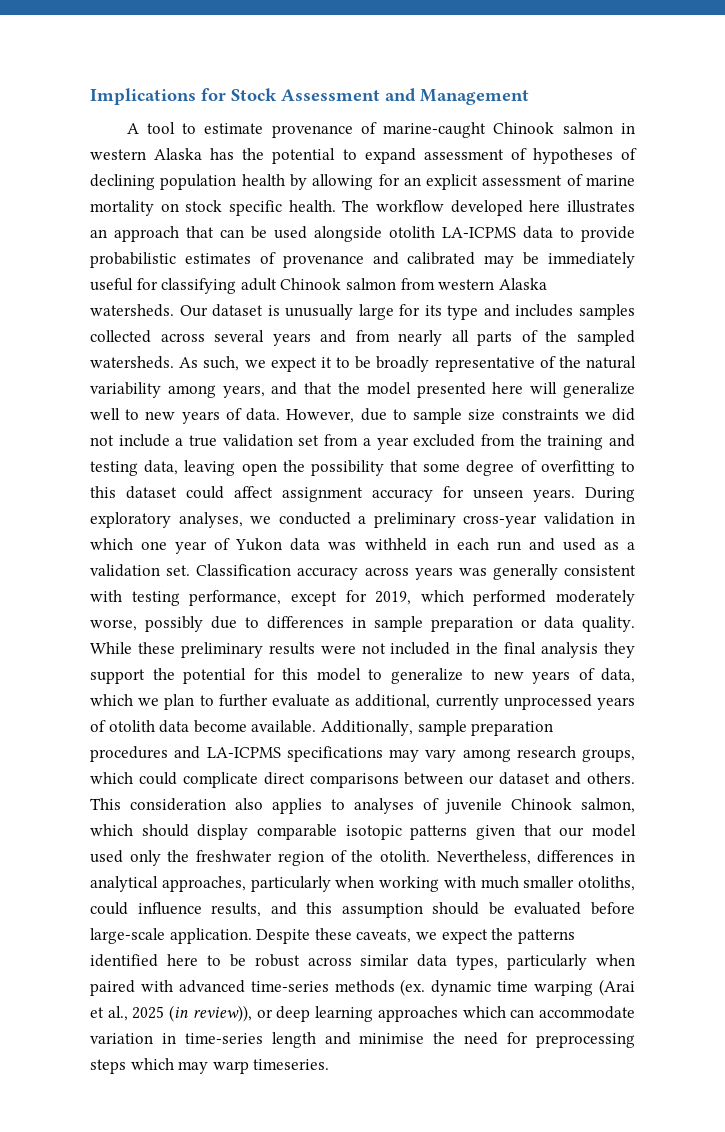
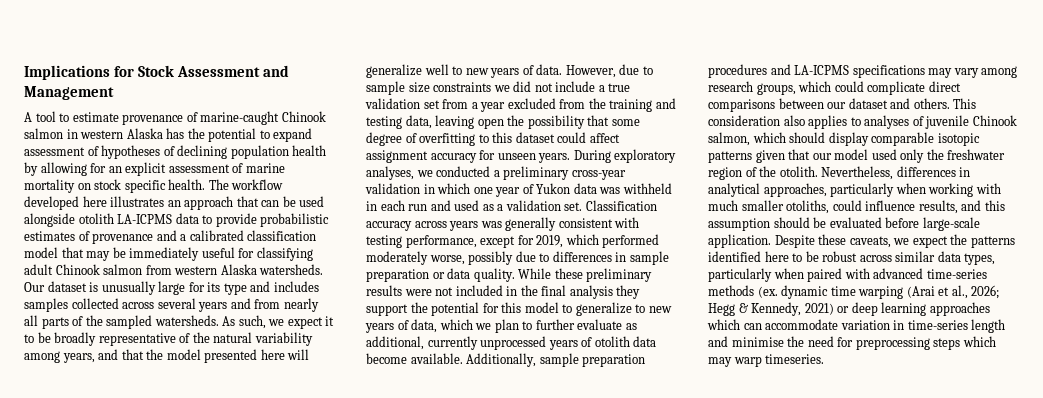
- The workflow developed here illustrates an approach that can be used alongside otolith LA-ICPMS data to provide probabilistic estimates of provenance and calibrated may be immediately useful for classifying adult Chinook salmon from western Alaska watersheds.
+ The workflow developed here illustrates an approach that can be used alongside otolith LA-ICPMS data to provide probabilistic estimates of provenance and a calibrated classification model that may be immediately useful for classifying adult Chinook salmon from western Alaska watersheds.
- Despite these caveats, we expect the patterns identified here to be robust across similar data types, particularly when paired with advanced time-series methods (ex. dynamic time warping (Arai et al., 2025 (in review)), or deep learning approaches which can accommodate variation in time-series length and minimise the need for preprocessing steps which may warp timeseries.
+ Despite these caveats, we expect the patterns identified here to be robust across similar data types, particularly when paired with advanced time-series methods (ex. dynamic time warping (Arai et al., 2026; Hegg & Kennedy, 2021) or deep learning approaches which can accommodate variation in time-series length and minimise the need for preprocessing steps which may warp timeseries.

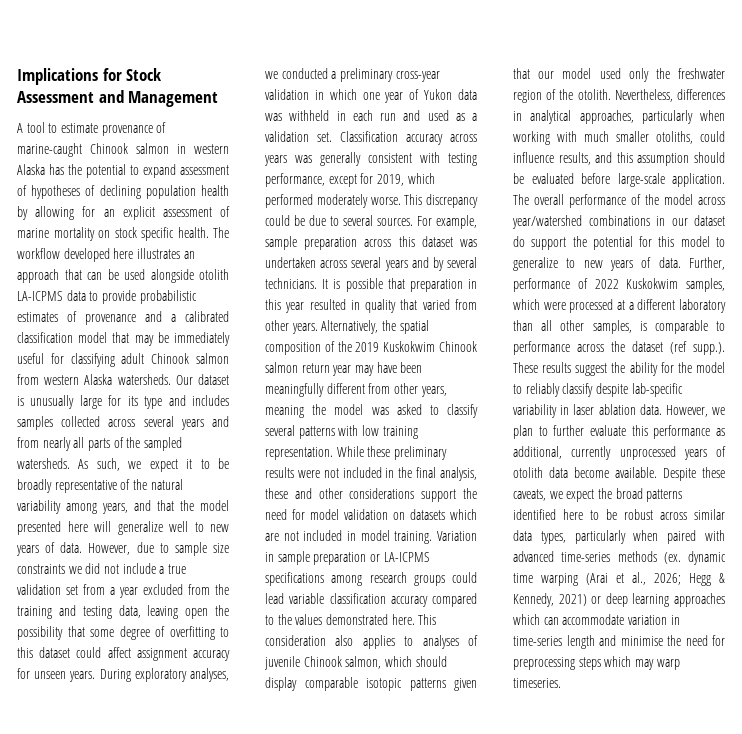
- Classification accuracy across years was generally consistent with testing performance, except for 2019, which performed moderately worse, possibly due to differences in sample preparation or data quality.
+ Classification accuracy across years was generally consistent with testing performance, except for 2019, which performed moderately worse. This discrepancy could be due to several sources. For example, sample preparation across this dataset was undertaken across several years and by several technicians. It is possible that preparation in this year resulted in quality that varied from other years. Alternatively, the spatial composition of the 2019 Kuskokwim Chinook salmon return year may have been meaningfully different from other years, meaning the model was asked to classify several patterns with low training representation.
- While these preliminary results were not included in the final analysis they support the potential for this model to generalize to new years of data, which we plan to further evaluate as additional, currently unprocessed years of otolith data become available. Additionally, sample preparation procedures and LA-ICPMS specifications may vary among research groups, which could complicate direct comparisons between our dataset and others.
+ While these preliminary results were not included in the final analysis, these and other considerations support the need for model validation on datasets which are not included in model training. Variation in sample preparation or LA-ICPMS specifications among research groups could lead variable classification accuracy compared to the values demonstrated here.
+ The overall performance of the model across year/watershed combinations in our dataset do support the potential for this model to generalize to new years of data. Further, performance of 2022 Kuskokwim samples, which were processed at a different laboratory than all other samples, is comparable to performance across the dataset (ref supp.). These results suggest the ability for the model to reliably classify despite lab-specific variability in laser ablation data. However, we plan to further evaluate this performance as additional, currently unprocessed years of otolith data become available.
- Despite these caveats, we expect the patterns identified here to be robust across similar data types, particularly when paired with advanced time-series methods (ex. dynamic time warping (Arai et al., 2026; Hegg & Kennedy, 2021) or deep learning approaches which can accommodate variation in time-series length and minimise the need for preprocessing steps which may warp timeseries.
+ Despite these caveats, we expect the broad patterns identified here to be robust across similar data types, particularly when paired with advanced time-series methods (ex. dynamic time warping (Arai et al., 2026; Hegg & Kennedy, 2021) or deep learning approaches which can accommodate variation in time-series length and minimise the need for preprocessing steps which may warp timeseries.

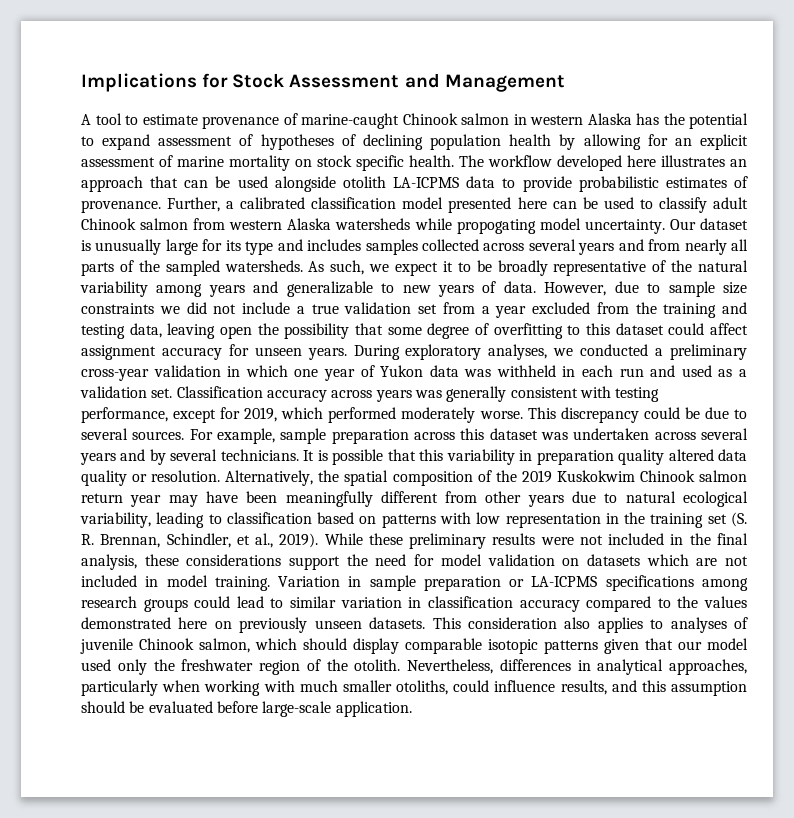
- The workflow developed here illustrates an approach that can be used alongside otolith LA-ICPMS data to provide probabilistic estimates of provenance and a calibrated classification model that may be immediately useful for classifying adult Chinook salmon from western Alaska watersheds.
+ The workflow developed here illustrates an approach that can be used alongside otolith LA-ICPMS data to provide probabilistic estimates of provenance. Further, a calibrated classification model presented here can be used to classify adult Chinook salmon from western Alaska watersheds while propogating model uncertainty.
- As such, we expect it to be broadly representative of the natural variability among years, and that the model presented here will generalize well to new years of data.
+ As such, we expect it to be broadly representative of the natural variability among years and generalizable to new years of data.
- It is possible that preparation in this year resulted in quality that varied from other years.
+ It is possible that this variability in preparation quality altered data quality or resolution.
- Alternatively, the spatial composition of the 2019 Kuskokwim Chinook salmon return year may have been meaningfully different from other years, meaning the model was asked to classify several patterns with low training representation.
+ Alternatively, the spatial composition of the 2019 Kuskokwim Chinook salmon return year may have been meaningfully different from other years due to natural ecological variability, leading to classification based on patterns with low representation in the training set (S. R. Brennan, Schindler, et al., 2019).
- While these preliminary results were not included in the final analysis, these and other considerations support the need for model validation on datasets which are not included in model training.
+ While these preliminary results were not included in the final analysis, these considerations support the need for model validation on datasets which are not included in model training.
- Variation in sample preparation or LA-ICPMS specifications among research groups could lead variable classification accuracy compared to the values demonstrated here.
+ Variation in sample preparation or LA-ICPMS specifications among research groups could lead to similar variation in classification accuracy compared to the values demonstrated here on previously unseen datasets.
- The overall performance of the model across year/watershed combinations in our dataset do support the potential for this model to generalize to new years of data. Further, performance of 2022 Kuskokwim samples, which were processed at a different laboratory than all other samples, is comparable to performance across the dataset (ref supp.). These results suggest the ability for the model to reliably classify despite lab-specific variability in laser ablation data. However, we plan to further evaluate this performance as additional, currently unprocessed years of otolith data become available. Despite these caveats, we expect the broad patterns identified here to be robust across similar data types, particularly when paired with advanced time-series methods (ex. dynamic time warping (Arai et al., 2026; Hegg & Kennedy, 2021) or deep learning approaches which can accommodate variation in time-series length and minimise the need for preprocessing steps which may warp timeseries.

